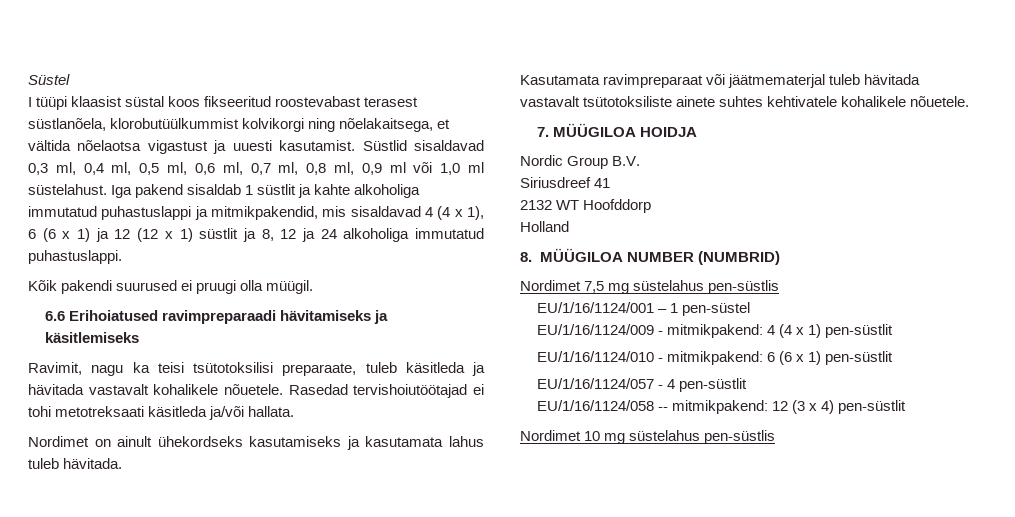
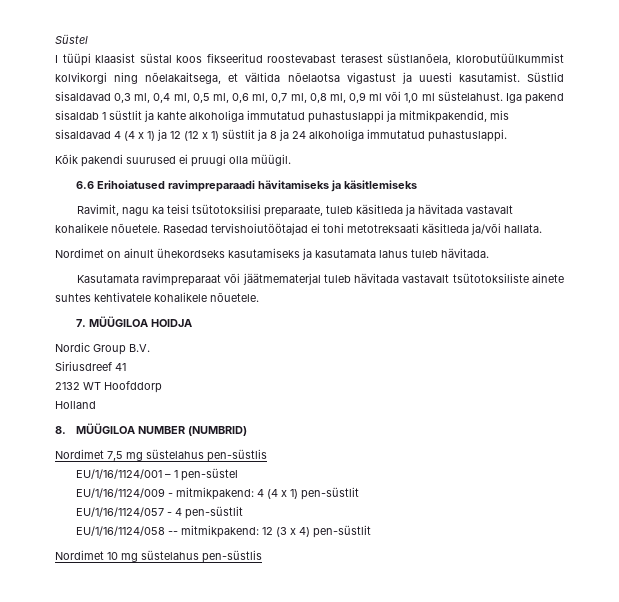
- Iga pakend sisaldab 1 süstlit ja kahte alkoholiga immutatud puhastuslappi ja mitmikpakendid, mis sisaldavad 4 (4 x 1), 6 (6 x 1) ja 12 (12 x 1) süstlit ja 8, 12 ja 24 alkoholiga immutatud puhastuslappi.
+ Iga pakend sisaldab 1 süstlit ja kahte alkoholiga immutatud puhastuslappi ja mitmikpakendid, mis sisaldavad 4 (4 x 1) ja 12 (12 x 1) süstlit ja 8 ja 24 alkoholiga immutatud puhastuslappi.
- EU/1/16/1124/010 - mitmikpakend: 6 (6 x 1) pen-süstlit

